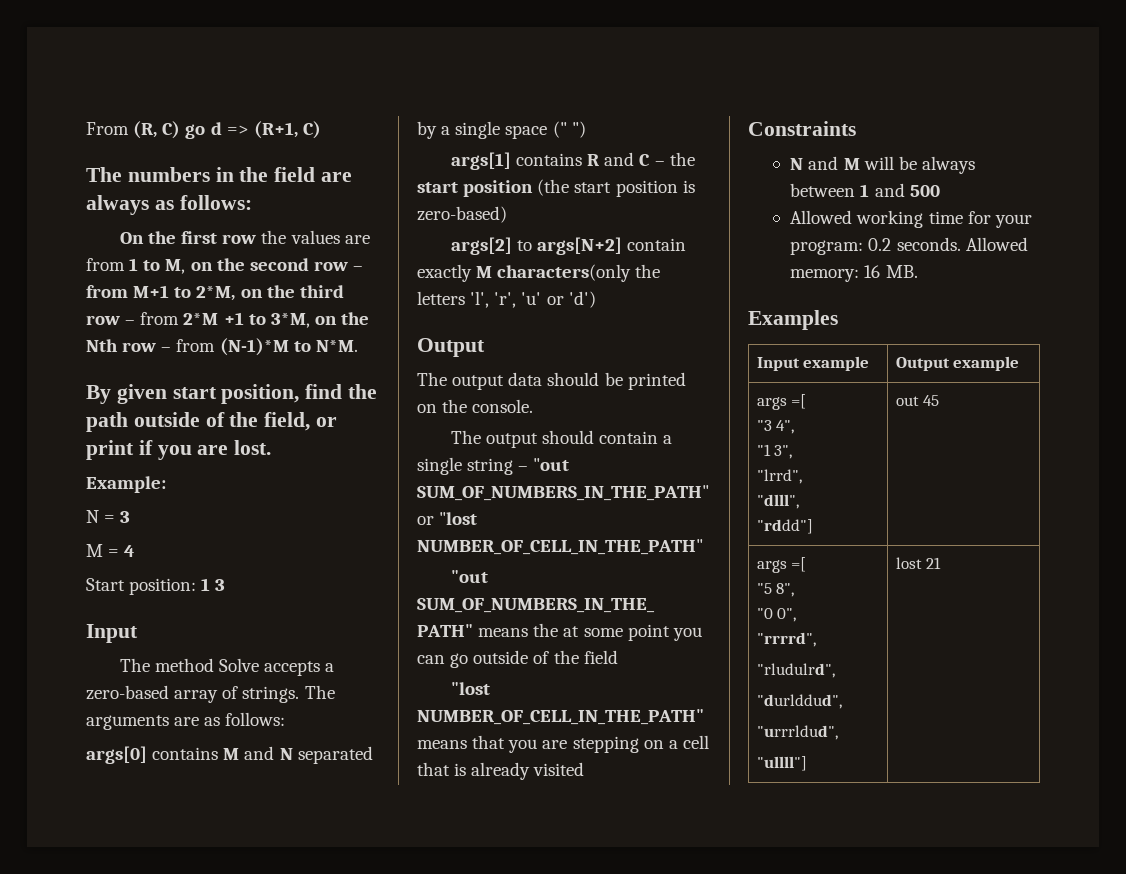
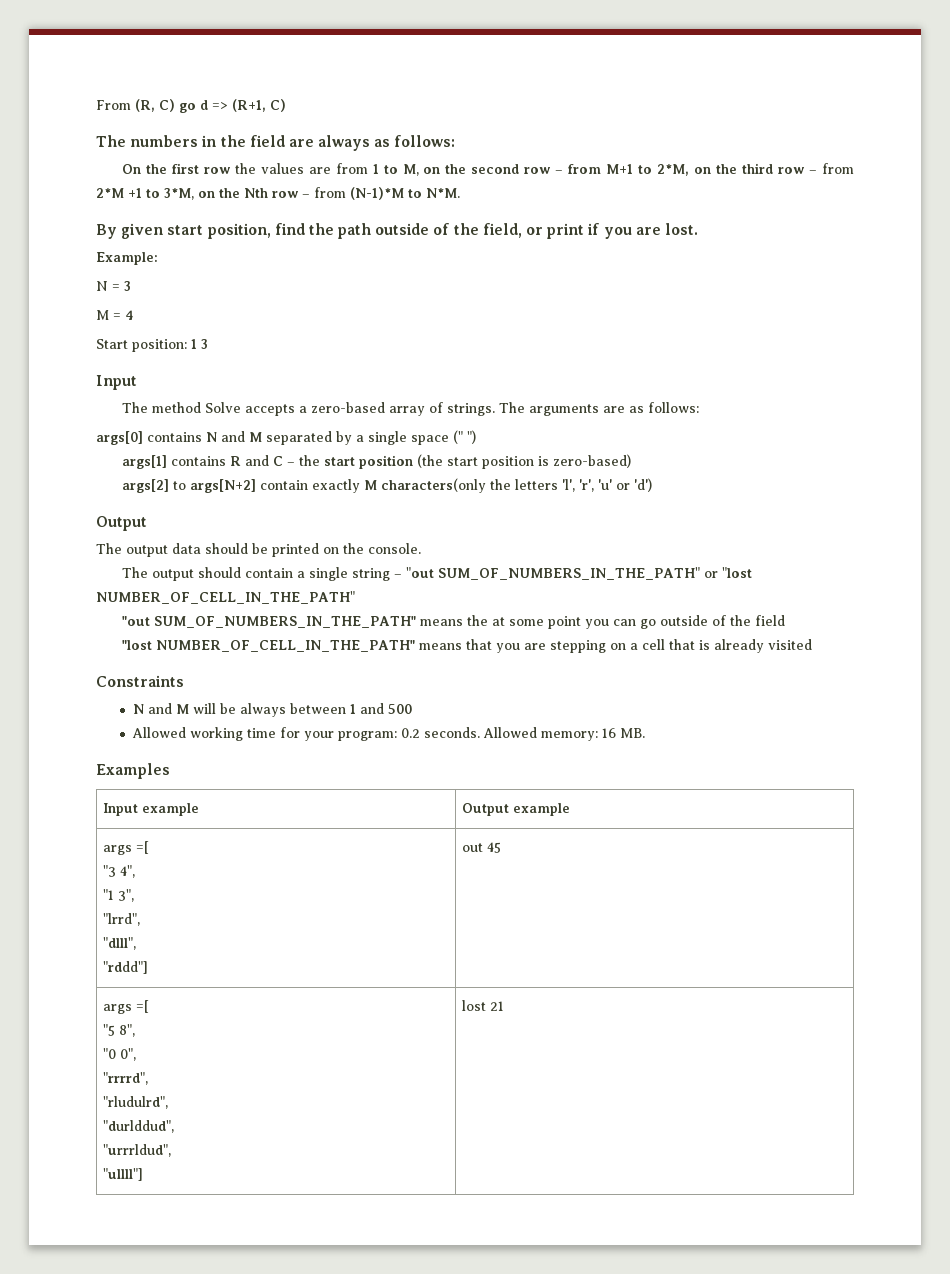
- args[0] contains M and N separated by a single space (" ")
+ args[0] contains N and M separated by a single space (" ")

